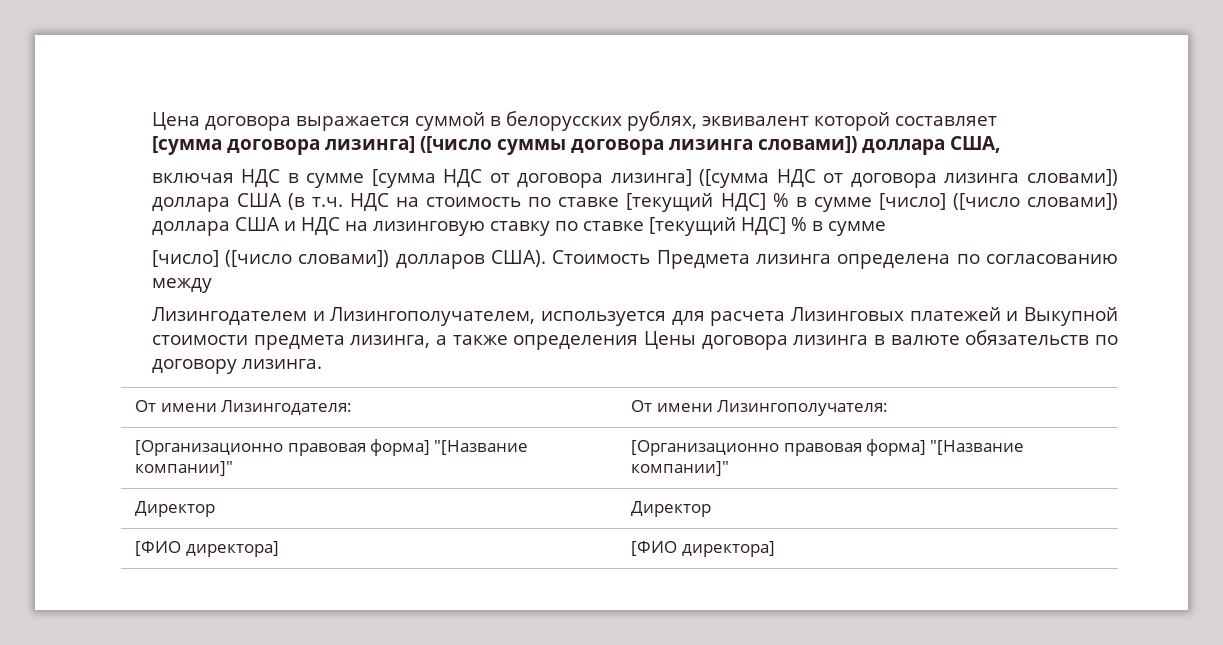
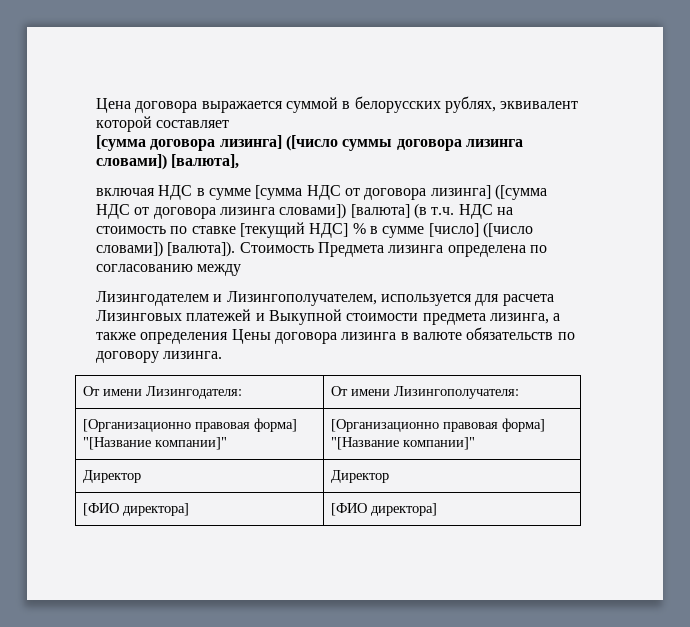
- [сумма договора лизинга] ([число суммы договора лизинга словами]) доллара США,
+ [сумма договора лизинга] ([число суммы договора лизинга словами]) [валюта],
- включая НДС в сумме [сумма НДС от договора лизинга] ([сумма НДС от договора лизинга словами]) доллара США (в т.ч. НДС на стоимость по ставке [текущий НДС] % в сумме [число] ([число словами]) доллара США и НДС на лизинговую ставку по ставке [текущий НДС] % в сумме
- [число] ([число словами]) долларов США).
+ включая НДС в сумме [сумма НДС от договора лизинга] ([сумма НДС от договора лизинга словами]) [валюта] (в т.ч. НДС на стоимость по ставке [текущий НДС] % в сумме [число] ([число словами]) [валюта]).

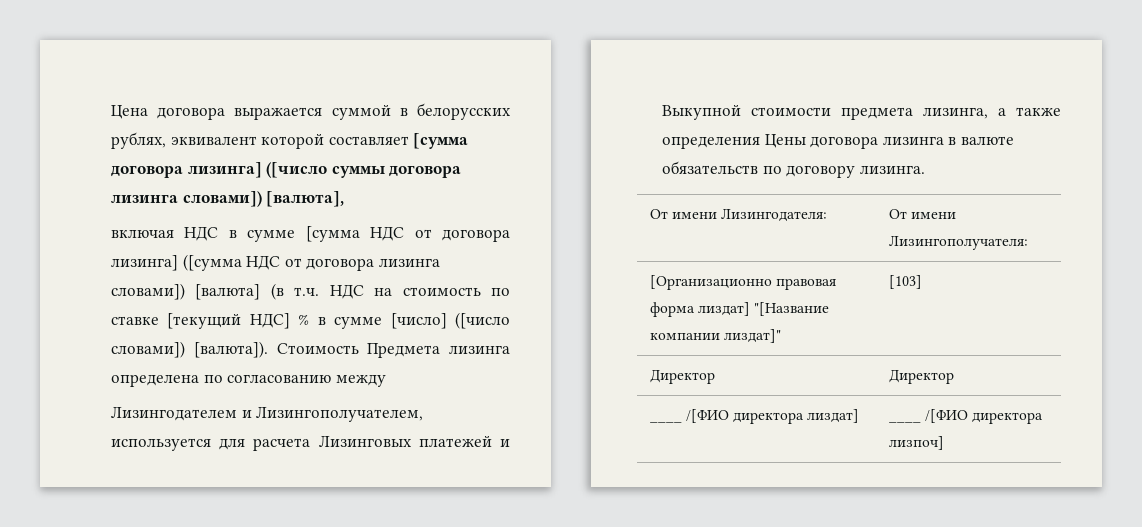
- Цена договора выражается суммой в белорусских рублях, эквивалент которой составляет
- [сумма договора лизинга] ([число суммы договора лизинга словами]) [валюта],
+ Цена договора выражается суммой в белорусских рублях, эквивалент которой составляет [сумма договора лизинга] ([число суммы договора лизинга словами]) [валюта],
- [Организационно правовая форма] "[Название компании]" | [Организационно правовая форма] "[Название компании]"
+ [Организационно правовая форма лиздат] "[Название компании лиздат]" | [103]
  Директор | Директор
- [ФИО директора] | [ФИО директора]
+ ____ /[ФИО директора лиздат] | ____ /[ФИО директора лизпоч]

